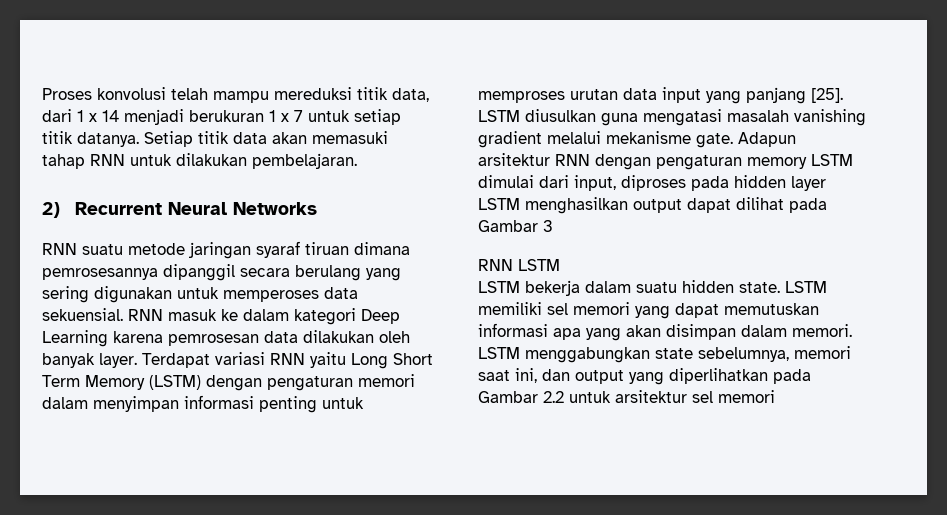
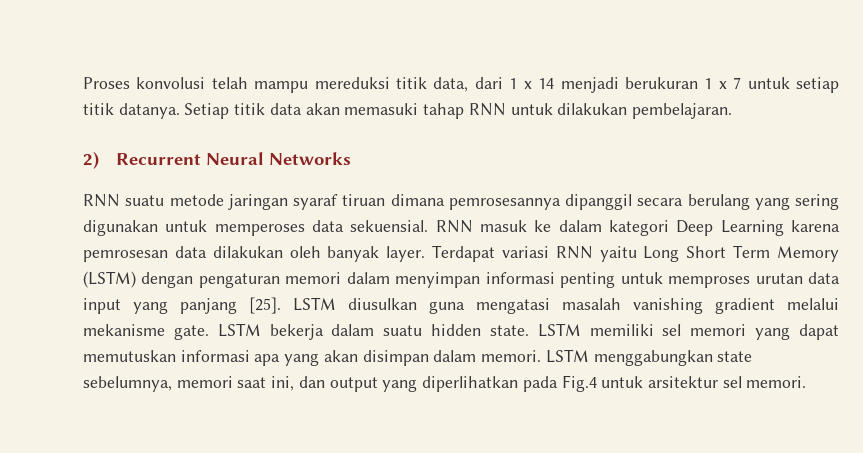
- LSTM diusulkan guna mengatasi masalah vanishing gradient melalui mekanisme gate. Adapun arsitektur RNN dengan pengaturan memory LSTM dimulai dari input, diproses pada hidden layer LSTM menghasilkan output dapat dilihat pada Gambar 3
- RNN LSTM
- LSTM bekerja dalam suatu hidden state.
+ LSTM diusulkan guna mengatasi masalah vanishing gradient melalui mekanisme gate. LSTM bekerja dalam suatu hidden state.
- LSTM menggabungkan state sebelumnya, memori saat ini, dan output yang diperlihatkan pada Gambar 2.2 untuk arsitektur sel memori
+ LSTM menggabungkan state sebelumnya, memori saat ini, dan output yang diperlihatkan pada Fig.4 untuk arsitektur sel memori.

